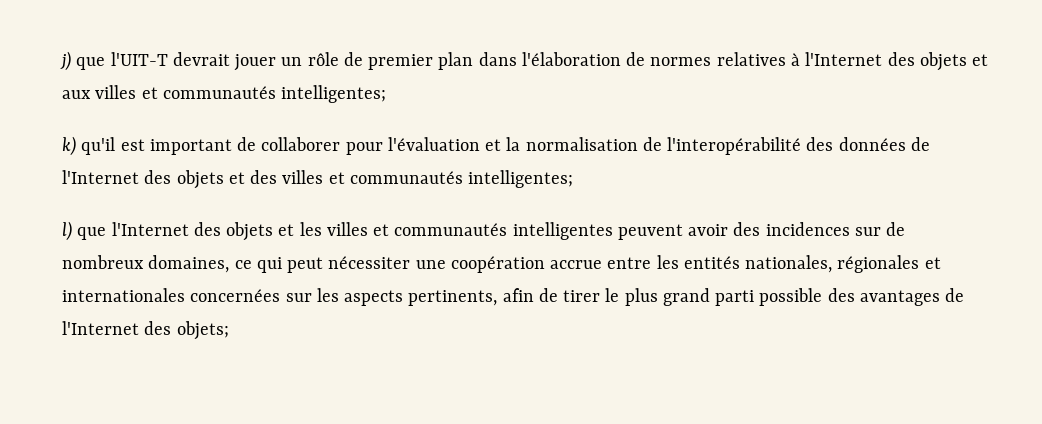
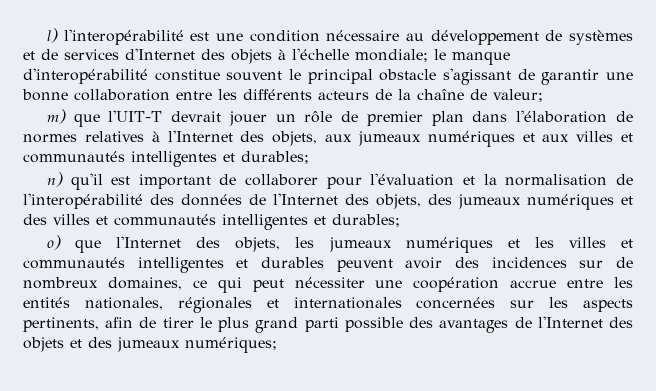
- j) que l'UIT-T devrait jouer un rôle de premier plan dans l'élaboration de normes relatives à l'Internet des objets et aux villes et communautés intelligentes;
- k) qu'il est important de collaborer pour l'évaluation et la normalisation de l'interopérabilité des données de l'Internet des objets et des villes et communautés intelligentes;
- l) que l'Internet des objets et les villes et communautés intelligentes peuvent avoir des incidences sur de nombreux domaines, ce qui peut nécessiter une coopération accrue entre les entités nationales, régionales et internationales concernées sur les aspects pertinents, afin de tirer le plus grand parti possible des avantages de l'Internet des objets;
+ l) l'interopérabilité est une condition nécessaire au développement de systèmes et de services d'Internet des objets à l'échelle mondiale; le manque d'interopérabilité constitue souvent le principal obstacle s'agissant de garantir une bonne collaboration entre les différents acteurs de la chaîne de valeur;
+ m) que l'UIT-T devrait jouer un rôle de premier plan dans l'élaboration de normes relatives à l'Internet des objets, aux jumeaux numériques et aux villes et communautés intelligentes et durables;
+ n) qu'il est important de collaborer pour l'évaluation et la normalisation de l'interopérabilité des données de l'Internet des objets, des jumeaux numériques et des villes et communautés intelligentes et durables;
+ o) que l'Internet des objets, les jumeaux numériques et les villes et communautés intelligentes et durables peuvent avoir des incidences sur de nombreux domaines, ce qui peut nécessiter une coopération accrue entre les entités nationales, régionales et internationales concernées sur les aspects pertinents, afin de tirer le plus grand parti possible des avantages de l'Internet des objets et des jumeaux numériques;

